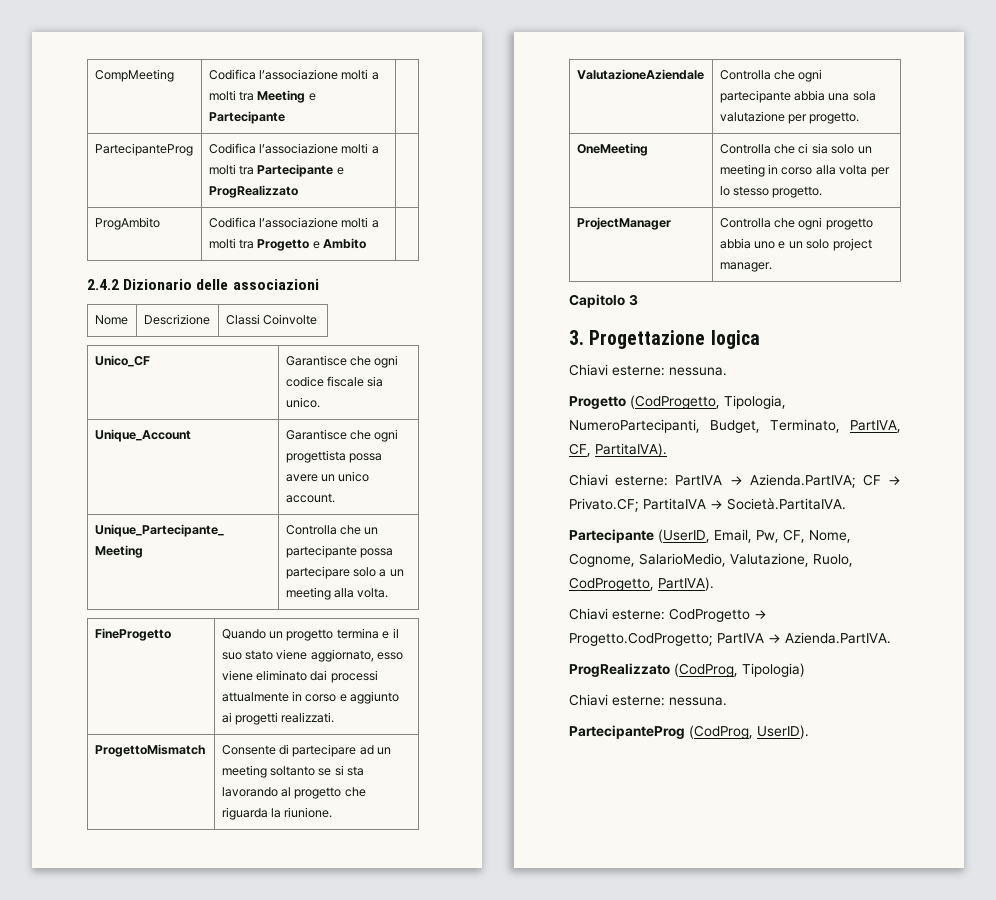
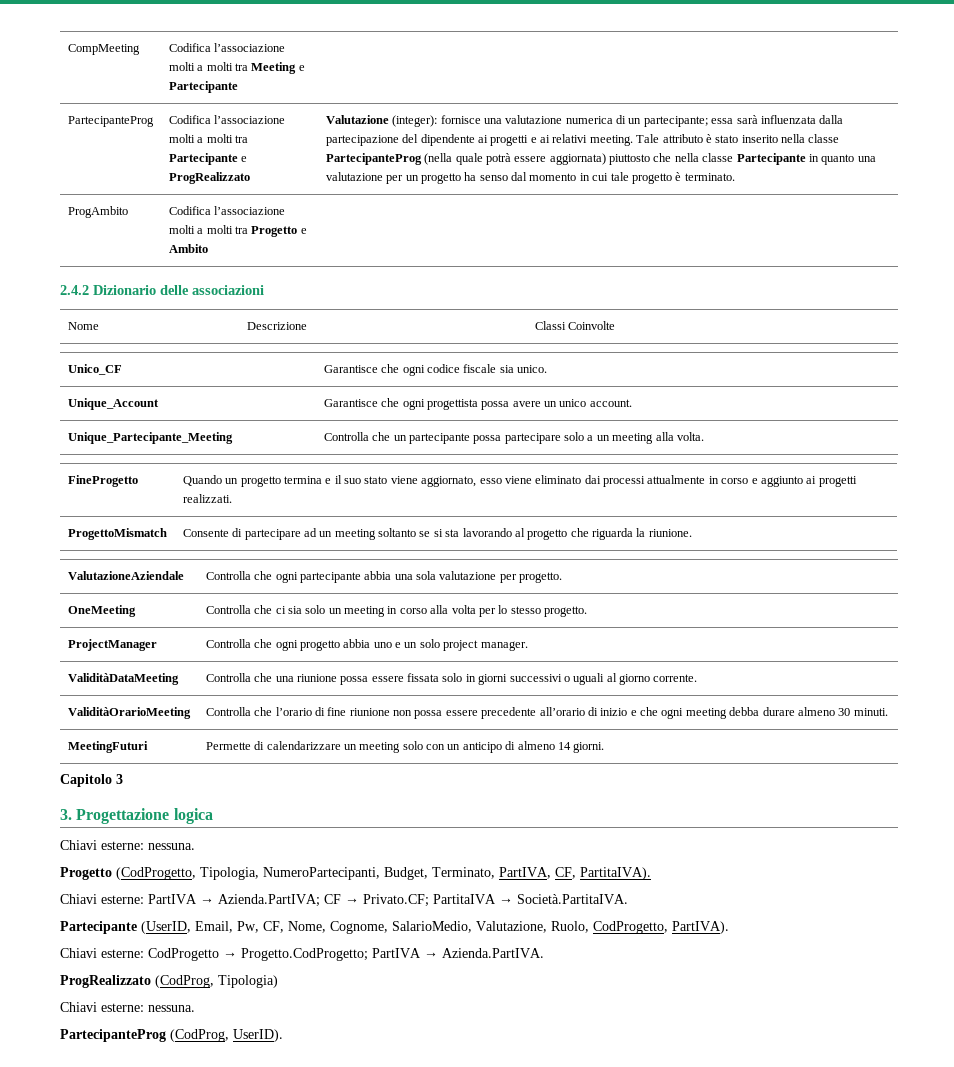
+ Valutazione (integer): fornisce una valutazione numerica di un partecipante; essa sarà influenzata dalla partecipazione del dipendente ai progetti e ai relativi meeting. Tale attributo è stato inserito nella classe PartecipanteProg (nella quale potrà essere aggiornata) piuttosto che nella classe Partecipante in quanto una valutazione per un progetto ha senso dal momento in cui tale progetto è terminato.
+ ValiditàDataMeeting | Controlla che una riunione possa essere fissata solo in giorni successivi o uguali al giorno corrente.
+ ValiditàOrarioMeeting | Controlla che l’orario di fine riunione non possa essere precedente all’orario di inizio e che ogni meeting debba durare almeno 30 minuti.
+ MeetingFuturi | Permette di calendarizzare un meeting solo con un anticipo di almeno 14 giorni.

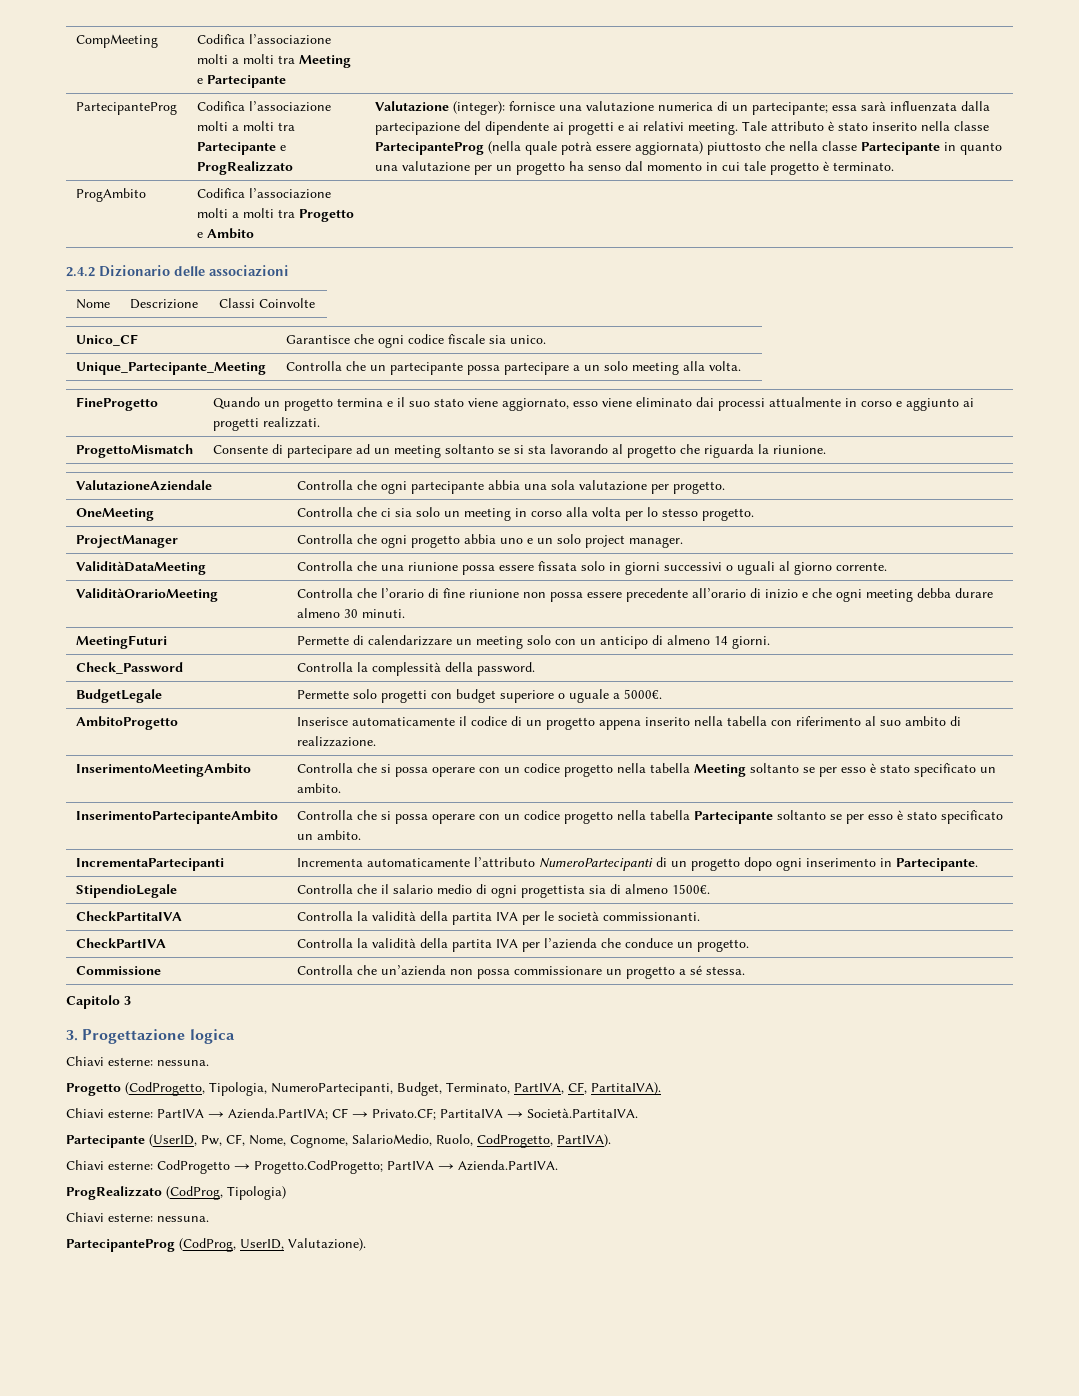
- Unique_Account | Garantisce che ogni progettista possa avere un unico account.
- Unique_Partecipante_Meeting | Controlla che un partecipante possa partecipare solo a un meeting alla volta.
+ Unique_Partecipante_Meeting | Controlla che un partecipante possa partecipare a un solo meeting alla volta.
+ Check_Password | Controlla la complessità della password.
+ BudgetLegale | Permette solo progetti con budget superiore o uguale a 5000€.
+ AmbitoProgetto | Inserisce automaticamente il codice di un progetto appena inserito nella tabella con riferimento al suo ambito di realizzazione.
+ InserimentoMeetingAmbito | Controlla che si possa operare con un codice progetto nella tabella Meeting soltanto se per esso è stato specificato un ambito.
+ InserimentoPartecipanteAmbito | Controlla che si possa operare con un codice progetto nella tabella Partecipante soltanto se per esso è stato specificato un ambito.
+ IncrementaPartecipanti | Incrementa automaticamente l’attributo NumeroPartecipanti di un progetto dopo ogni inserimento in Partecipante.
+ StipendioLegale | Controlla che il salario medio di ogni progettista sia di almeno 1500€.
+ CheckPartitaIVA | Controlla la validità della partita IVA per le società commissionanti.
+ CheckPartIVA | Controlla la validità della partita IVA per l’azienda che conduce un progetto.
+ Commissione | Controlla che un’azienda non possa commissionare un progetto a sé stessa.
- Partecipante (UserID, Email, Pw, CF, Nome, Cognome, SalarioMedio, Valutazione, Ruolo, CodProgetto, PartIVA).
+ Partecipante (UserID, Pw, CF, Nome, Cognome, SalarioMedio, Ruolo, CodProgetto, PartIVA).
- PartecipanteProg (CodProg, UserID).
+ PartecipanteProg (CodProg, UserID, Valutazione).

